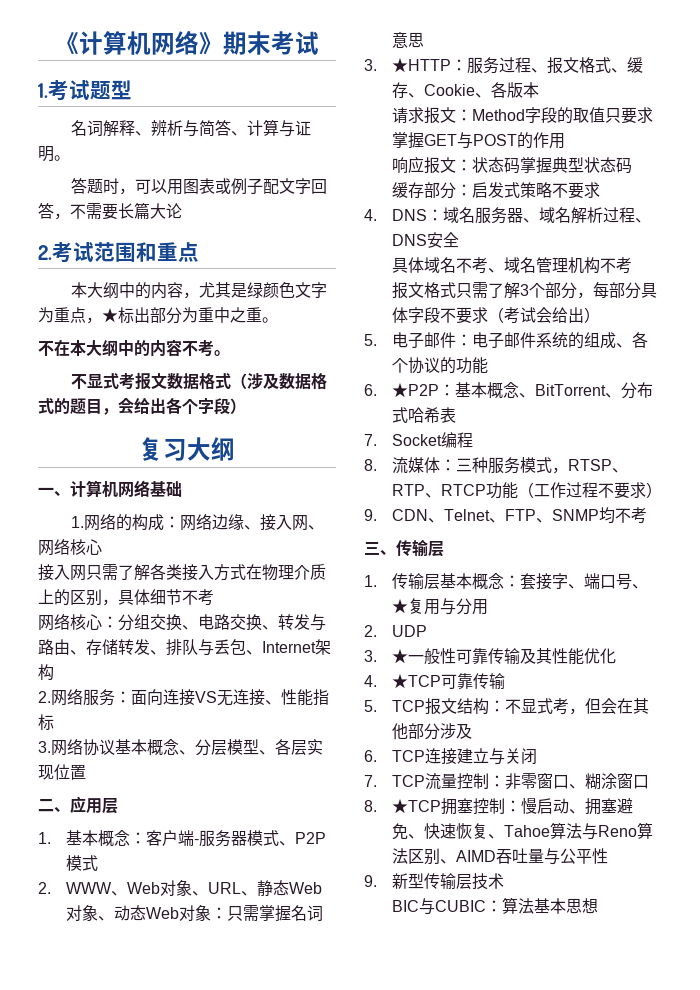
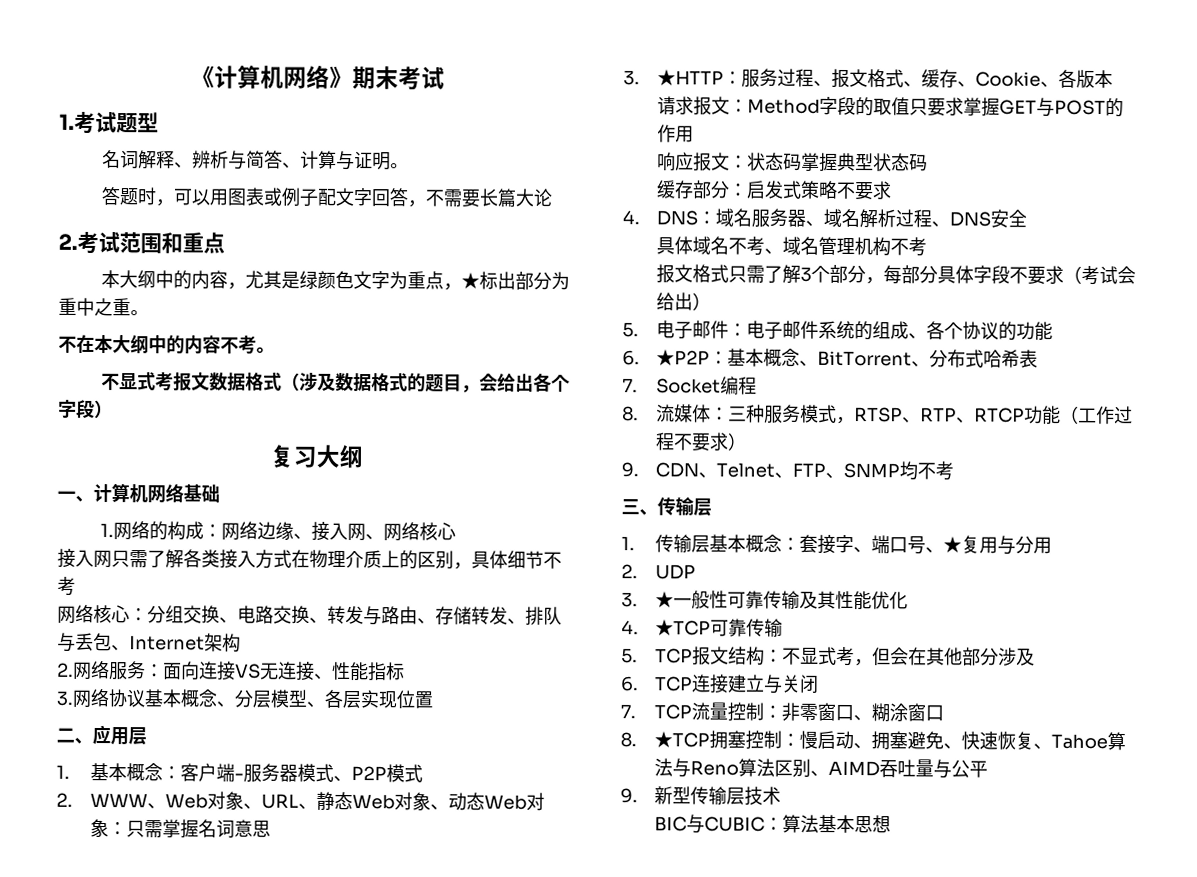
- 8. ★TCP拥塞控制：慢启动、拥塞避免、快速恢复、Tahoe算法与Reno算法区别、AIMD吞吐量与公平性
+ 8. ★TCP拥塞控制：慢启动、拥塞避免、快速恢复、Tahoe算法与Reno算法区别、AIMD吞吐量与公平

